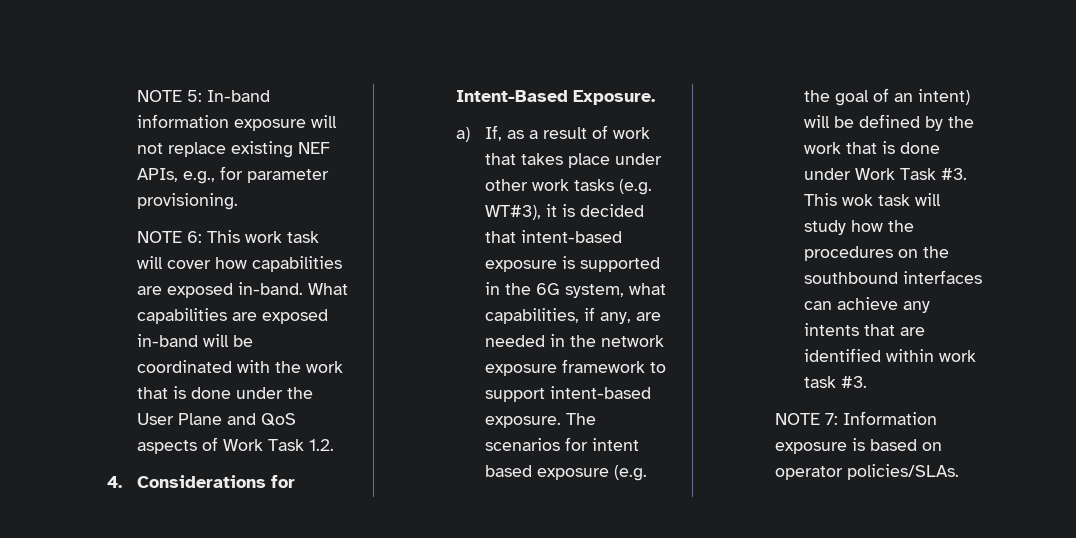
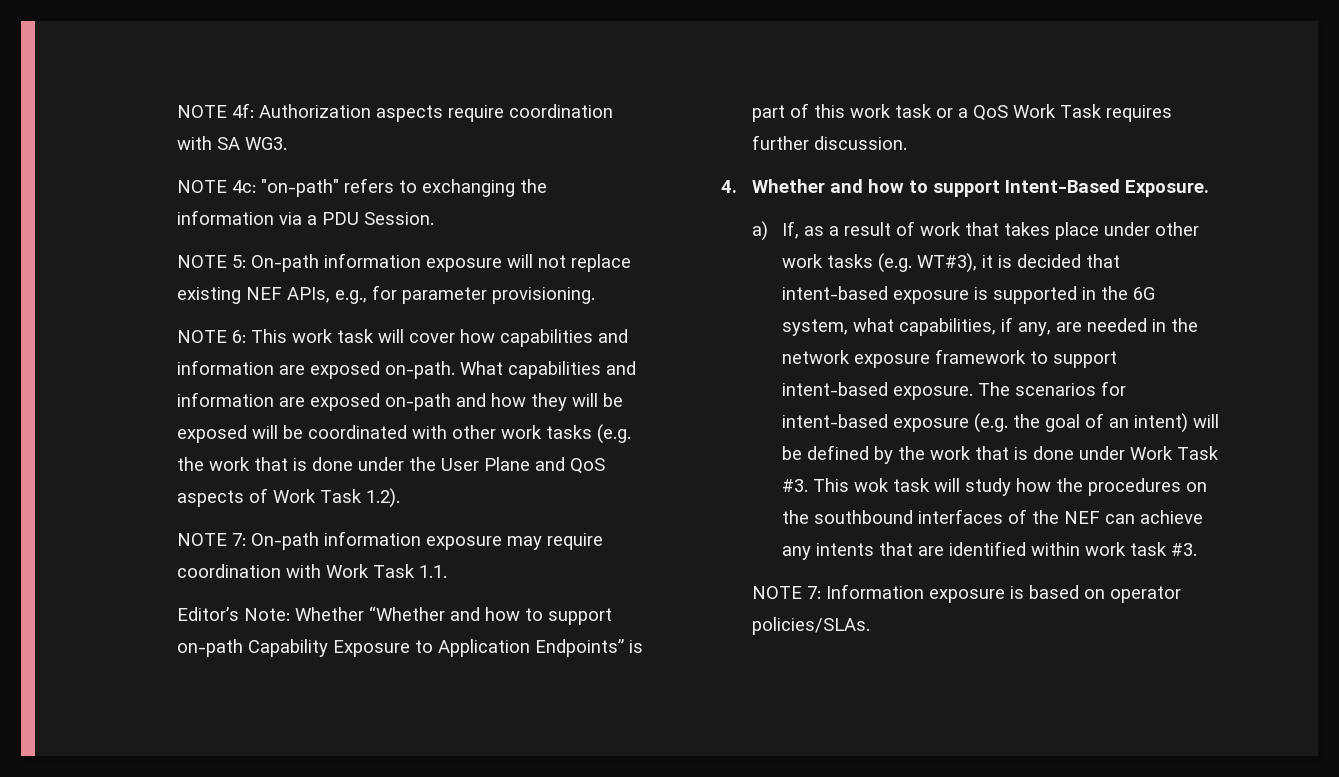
- NOTE 5: In-band information exposure will not replace existing NEF APIs, e.g., for parameter provisioning.
+ NOTE 4f: Authorization aspects require coordination with SA WG3.
+ NOTE 4c: "on-path" refers to exchanging the information via a PDU Session.
+ NOTE 5: On-path information exposure will not replace existing NEF APIs, e.g., for parameter provisioning.
- NOTE 6: This work task will cover how capabilities are exposed in-band.
+ NOTE 6: This work task will cover how capabilities and information are exposed on-path.
- What capabilities are exposed in-band will be coordinated with the work that is done under the User Plane and QoS aspects of Work Task 1.2.
- 4. Considerations for Intent-Based Exposure.
+ What capabilities and information are exposed on-path and how they will be exposed will be coordinated with other work tasks (e.g. the work that is done under the User Plane and QoS aspects of Work Task 1.2).
+ NOTE 7: On-path information exposure may require coordination with Work Task 1.1.
+ Editor’s Note: Whether “Whether and how to support on-path Capability Exposure to Application Endpoints” is part of this work task or a QoS Work Task requires further discussion.
+ 4. Whether and how to support Intent-Based Exposure.
- The scenarios for intent based exposure (e.g. the goal of an intent) will be defined by the work that is done under Work Task #3.
+ The scenarios for intent-based exposure (e.g. the goal of an intent) will be defined by the work that is done under Work Task #3.
- This wok task will study how the procedures on the southbound interfaces can achieve any intents that are identified within work task #3.
+ This wok task will study how the procedures on the southbound interfaces of the NEF can achieve any intents that are identified within work task #3.

